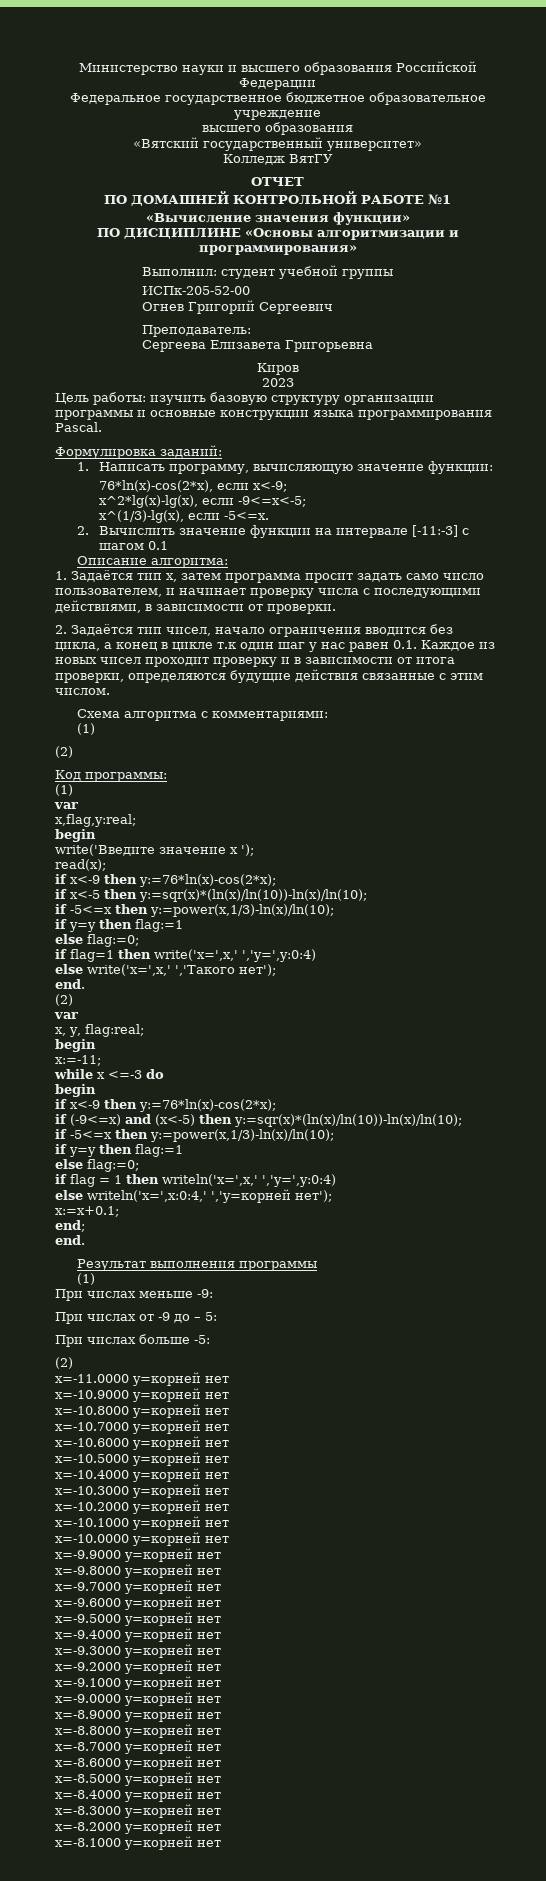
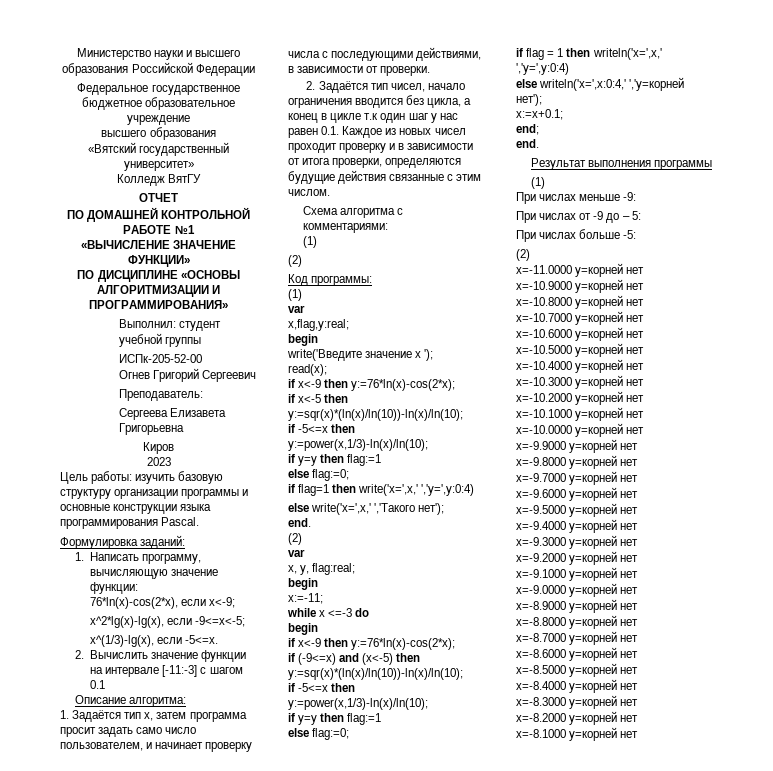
- «Вычисление значения функции»
+ «ВЫЧИСЛЕНИЕ ЗНАЧЕНИЕ ФУНКЦИИ»
- ПО ДИСЦИПЛИНЕ «Основы алгоритмизации и программирования»
+ ПО ДИСЦИПЛИНЕ «ОСНОВЫ АЛГОРИТМИЗАЦИИ И ПРОГРАММИРОВАНИЯ»

